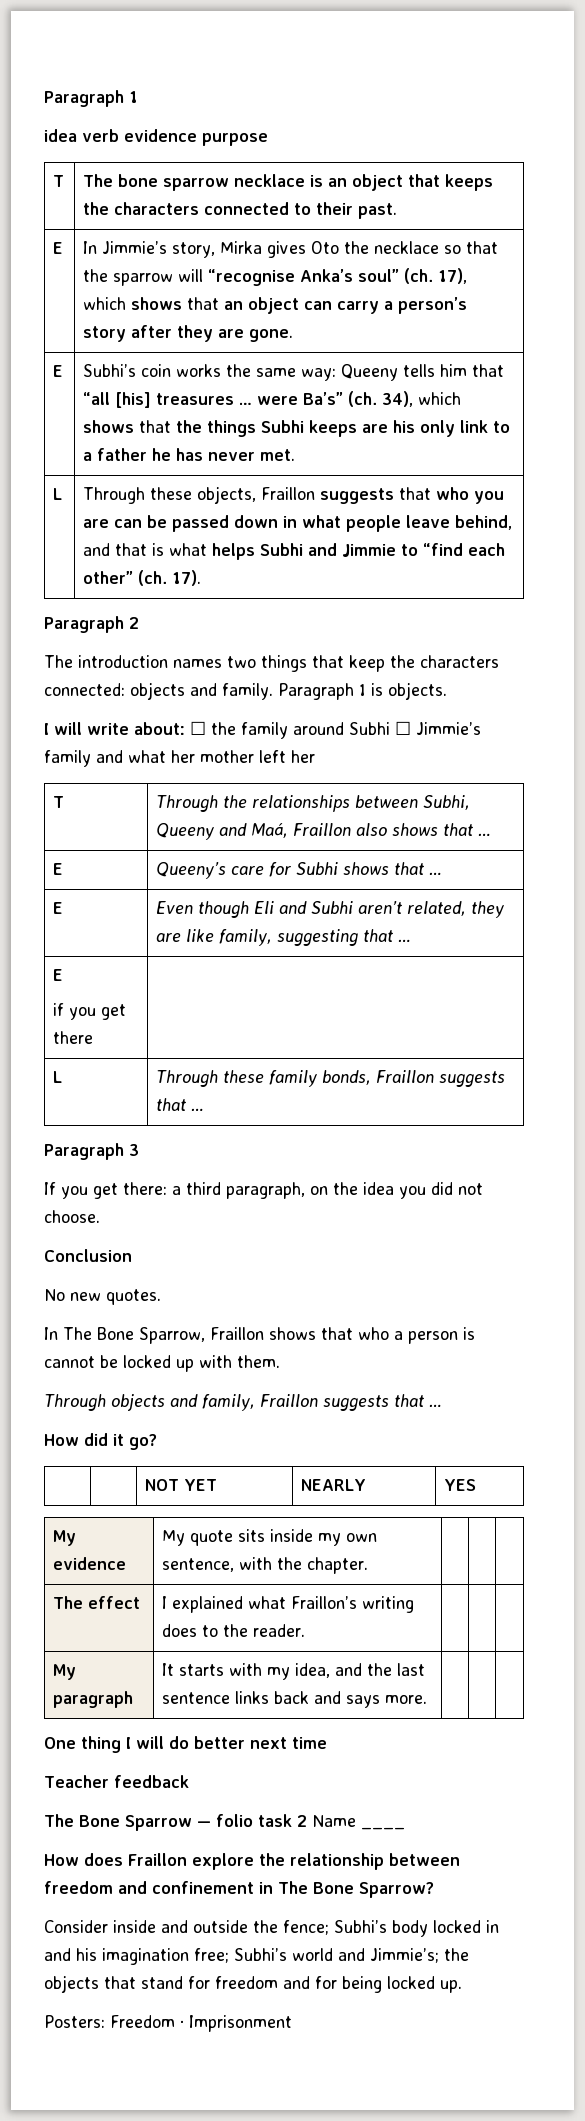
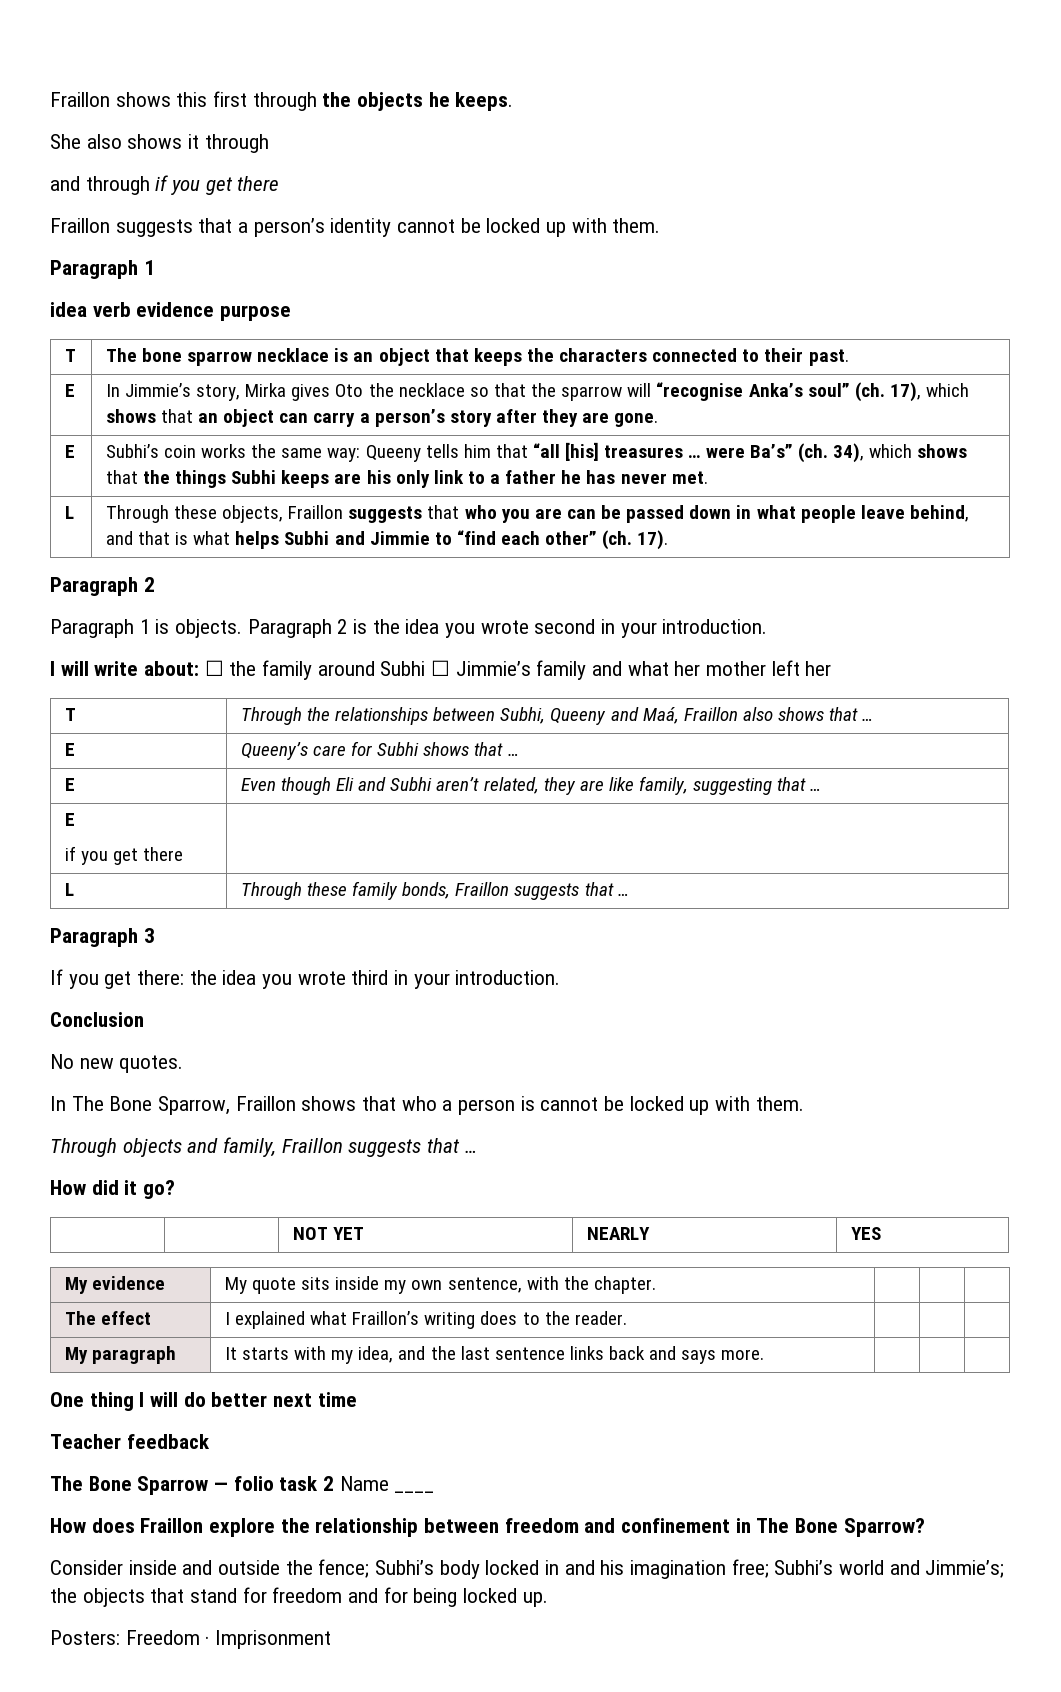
+ Fraillon shows this first through the objects he keeps.
+ She also shows it through
+ and through if you get there
+ Fraillon suggests that a person’s identity cannot be locked up with them.
- The introduction names two things that keep the characters connected: objects and family. Paragraph 1 is objects.
+ Paragraph 1 is objects. Paragraph 2 is the idea you wrote second in your introduction.
- If you get there: a third paragraph, on the idea you did not choose.
+ If you get there: the idea you wrote third in your introduction.

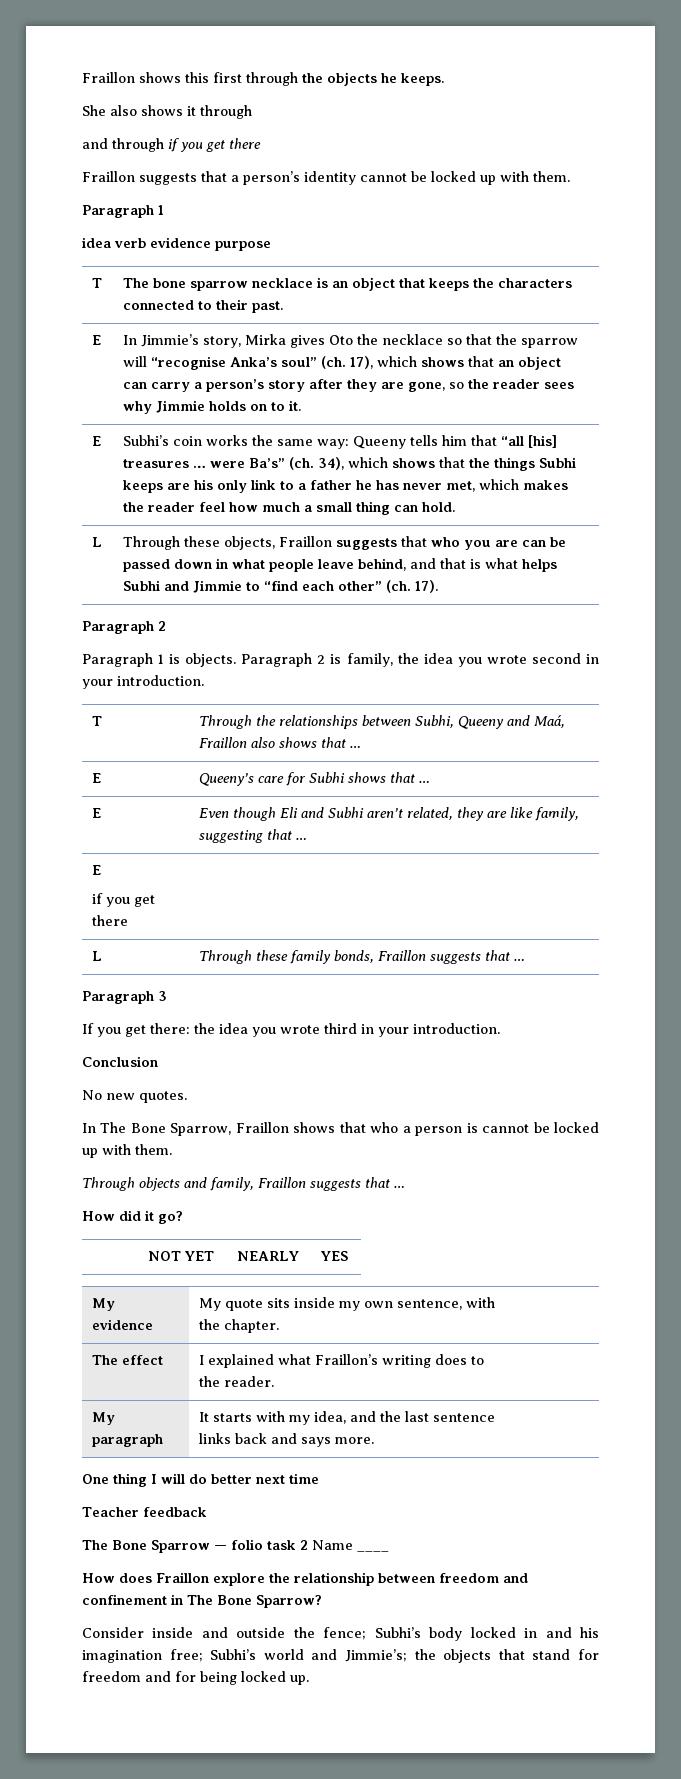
- In Jimmie’s story, Mirka gives Oto the necklace so that the sparrow will “recognise Anka’s soul” (ch. 17), which shows that an object can carry a person’s story after they are gone.
+ In Jimmie’s story, Mirka gives Oto the necklace so that the sparrow will “recognise Anka’s soul” (ch. 17), which shows that an object can carry a person’s story after they are gone, so the reader sees why Jimmie holds on to it.
- Subhi’s coin works the same way: Queeny tells him that “all [his] treasures … were Ba’s” (ch. 34), which shows that the things Subhi keeps are his only link to a father he has never met.
+ Subhi’s coin works the same way: Queeny tells him that “all [his] treasures … were Ba’s” (ch. 34), which shows that the things Subhi keeps are his only link to a father he has never met, which makes the reader feel how much a small thing can hold.
- Paragraph 2 is the idea you wrote second in your introduction.
+ Paragraph 2 is family, the idea you wrote second in your introduction.
- I will write about: ☐ the family around Subhi ☐ Jimmie’s family and what her mother left her
- Posters: Freedom · Imprisonment

